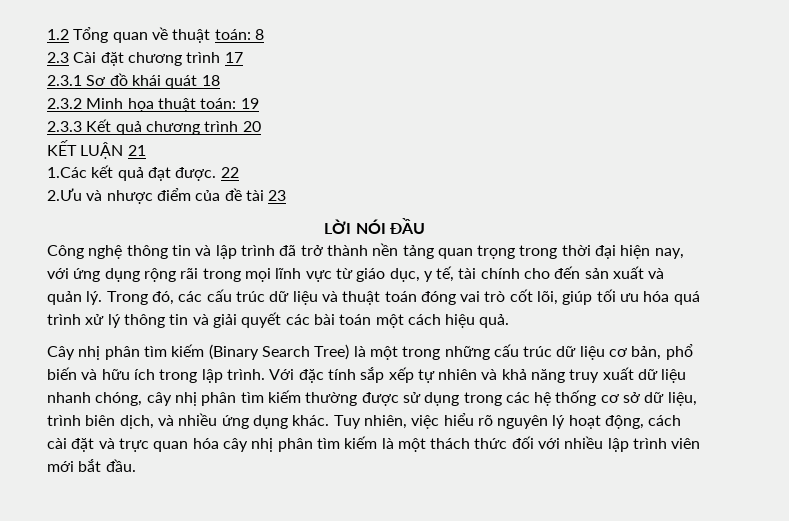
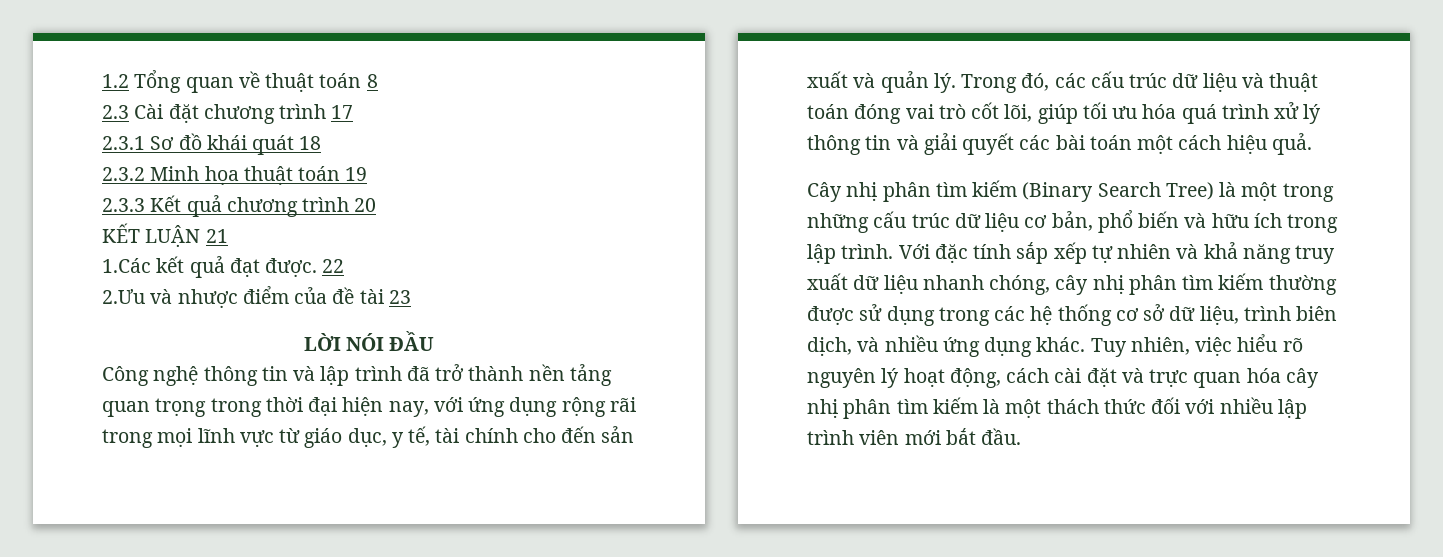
- 1.2 Tổng quan về thuật toán: 8
+ 1.2 Tổng quan về thuật toán 8
- 2.3.2 Minh họa thuật toán: 19
+ 2.3.2 Minh họa thuật toán 19

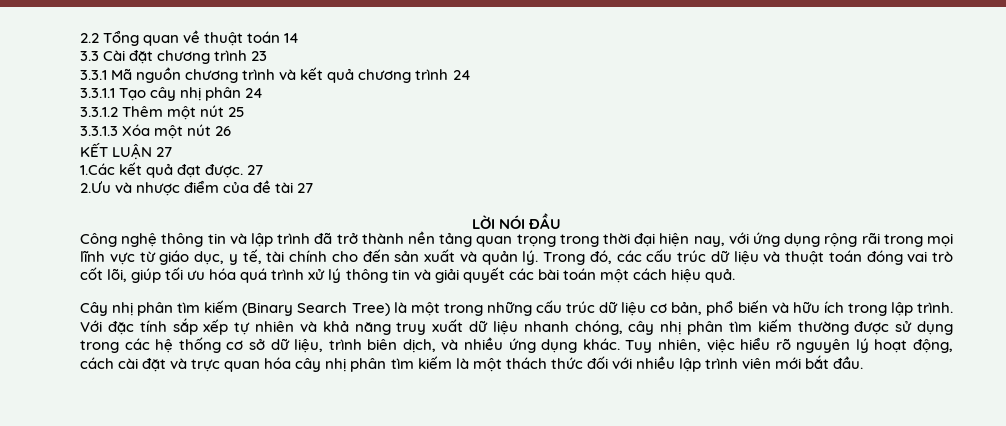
- 1.2 Tổng quan về thuật toán 8
- 2.3 Cài đặt chương trình 17
- 2.3.1 Sơ đồ khái quát 18
- 2.3.2 Minh họa thuật toán 19
- 2.3.3 Kết quả chương trình 20
+ 2.2 Tổng quan về thuật toán 14
+ 3.3 Cài đặt chương trình 23
+ 3.3.1 Mã nguồn chương trình và kết quả chương trình 24
+ 3.3.1.1 Tạo cây nhị phân 24
+ 3.3.1.2 Thêm một nút 25
+ 3.3.1.3 Xóa một nút 26
- KẾT LUẬN 21
+ KẾT LUẬN 27
- 1.Các kết quả đạt được. 22
+ 1.Các kết quả đạt được. 27
- 2.Ưu và nhược điểm của đề tài 23
+ 2.Ưu và nhược điểm của đề tài 27

